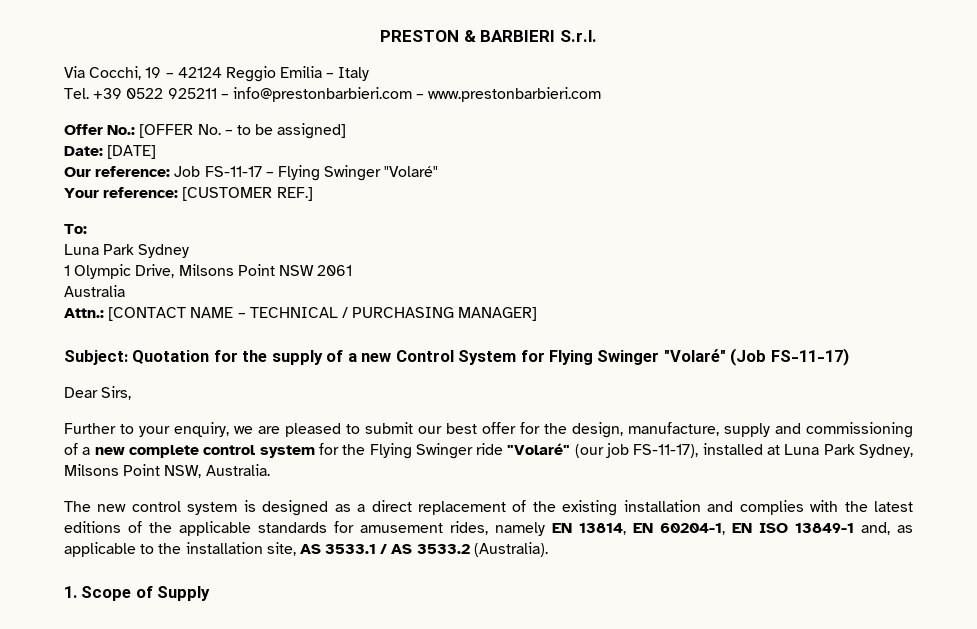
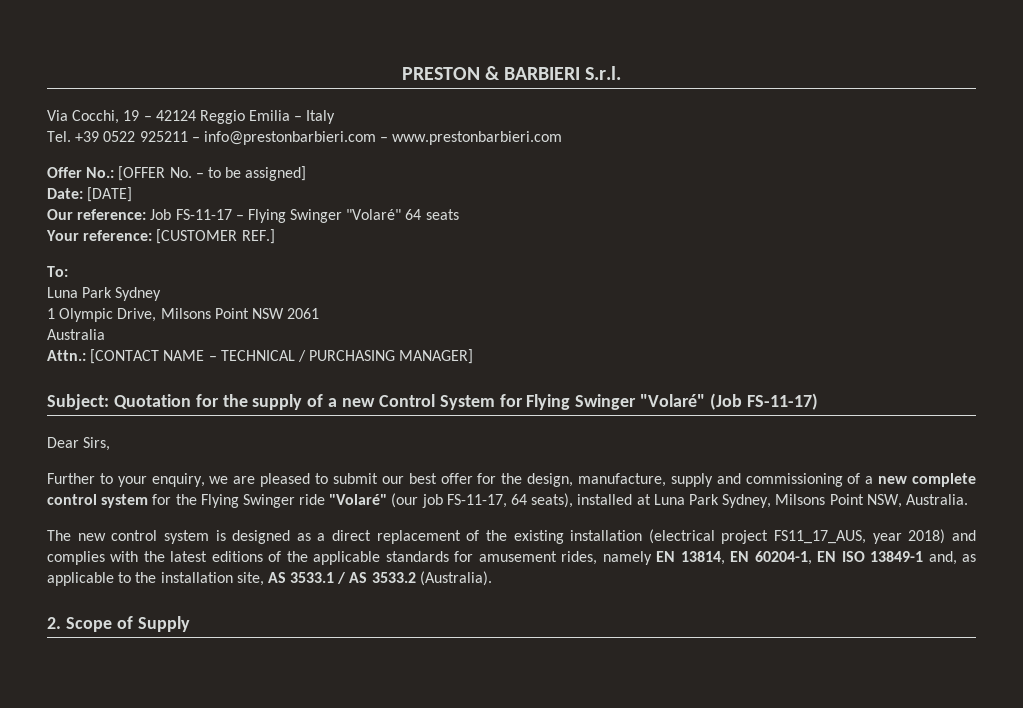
- Our reference: Job FS-11-17 – Flying Swinger "Volaré"
+ Our reference: Job FS-11-17 – Flying Swinger "Volaré" 64 seats
- Further to your enquiry, we are pleased to submit our best offer for the design, manufacture, supply and commissioning of a new complete control system for the Flying Swinger ride "Volaré" (our job FS-11-17), installed at Luna Park Sydney, Milsons Point NSW, Australia.
+ Further to your enquiry, we are pleased to submit our best offer for the design, manufacture, supply and commissioning of a new complete control system for the Flying Swinger ride "Volaré" (our job FS-11-17, 64 seats), installed at Luna Park Sydney, Milsons Point NSW, Australia.
- The new control system is designed as a direct replacement of the existing installation and complies with the latest editions of the applicable standards for amusement rides, namely EN 13814, EN 60204-1, EN ISO 13849-1 and, as applicable to the installation site, AS 3533.1 / AS 3533.2 (Australia).
+ The new control system is designed as a direct replacement of the existing installation (electrical project FS11_17_AUS, year 2018) and complies with the latest editions of the applicable standards for amusement rides, namely EN 13814, EN 60204-1, EN ISO 13849-1 and, as applicable to the installation site, AS 3533.1 / AS 3533.2 (Australia).
- 1. Scope of Supply
+ 2. Scope of Supply

